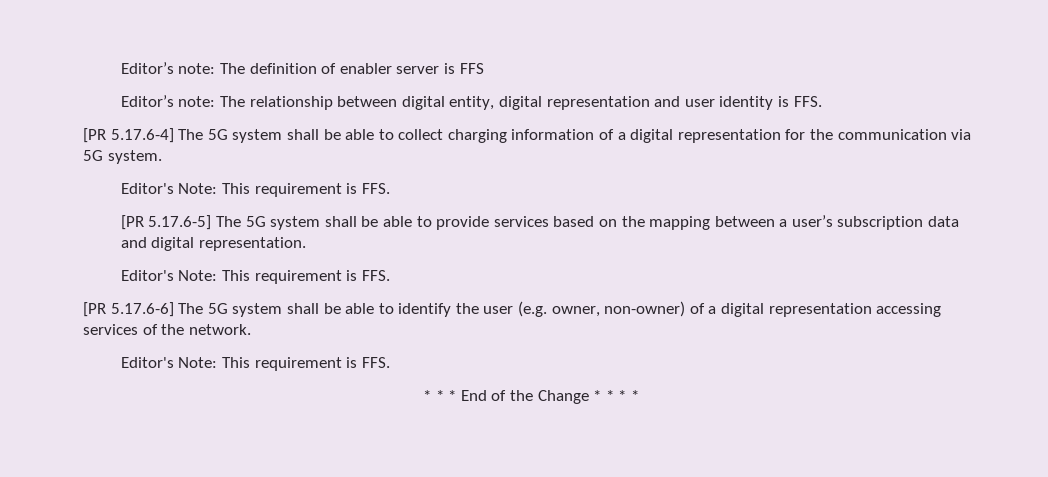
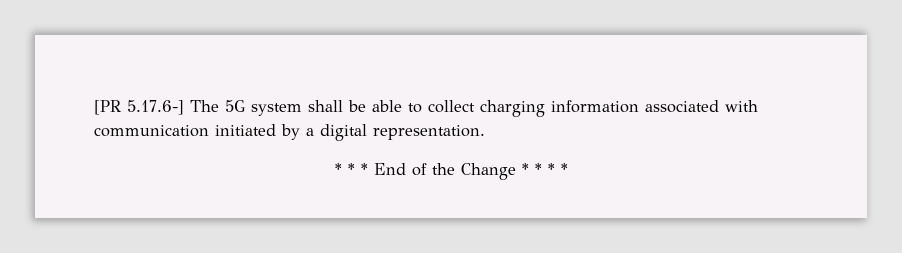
- Editor’s note: The definition of enabler server is FFS
- Editor’s note: The relationship between digital entity, digital representation and user identity is FFS.
- [PR 5.17.6-4] The 5G system shall be able to collect charging information of a digital representation for the communication via 5G system.
- Editor's Note: This requirement is FFS.
- [PR 5.17.6-5] The 5G system shall be able to provide services based on the mapping between a user’s subscription data and digital representation.
- Editor's Note: This requirement is FFS.
- [PR 5.17.6-6] The 5G system shall be able to identify the user (e.g. owner, non-owner) of a digital representation accessing services of the network.
- Editor's Note: This requirement is FFS.
+ [PR 5.17.6-] The 5G system shall be able to collect charging information associated with communication initiated by a digital representation.

